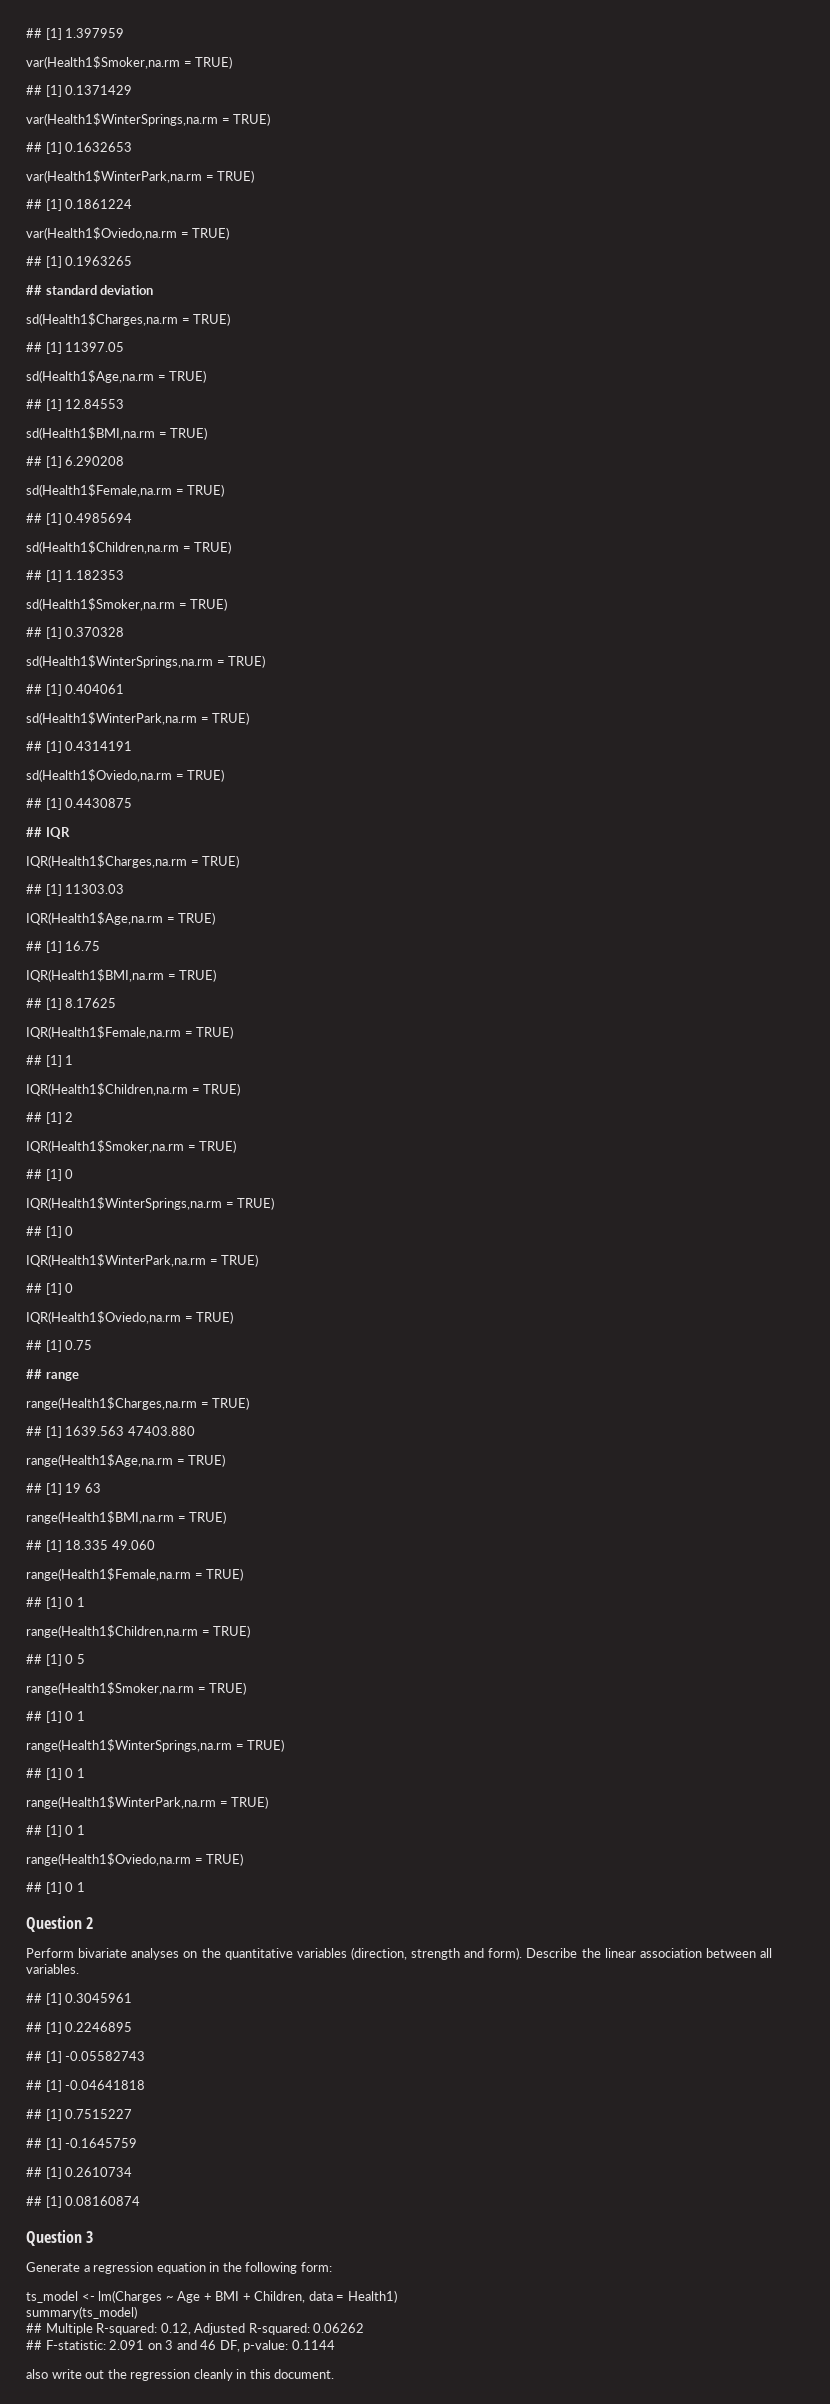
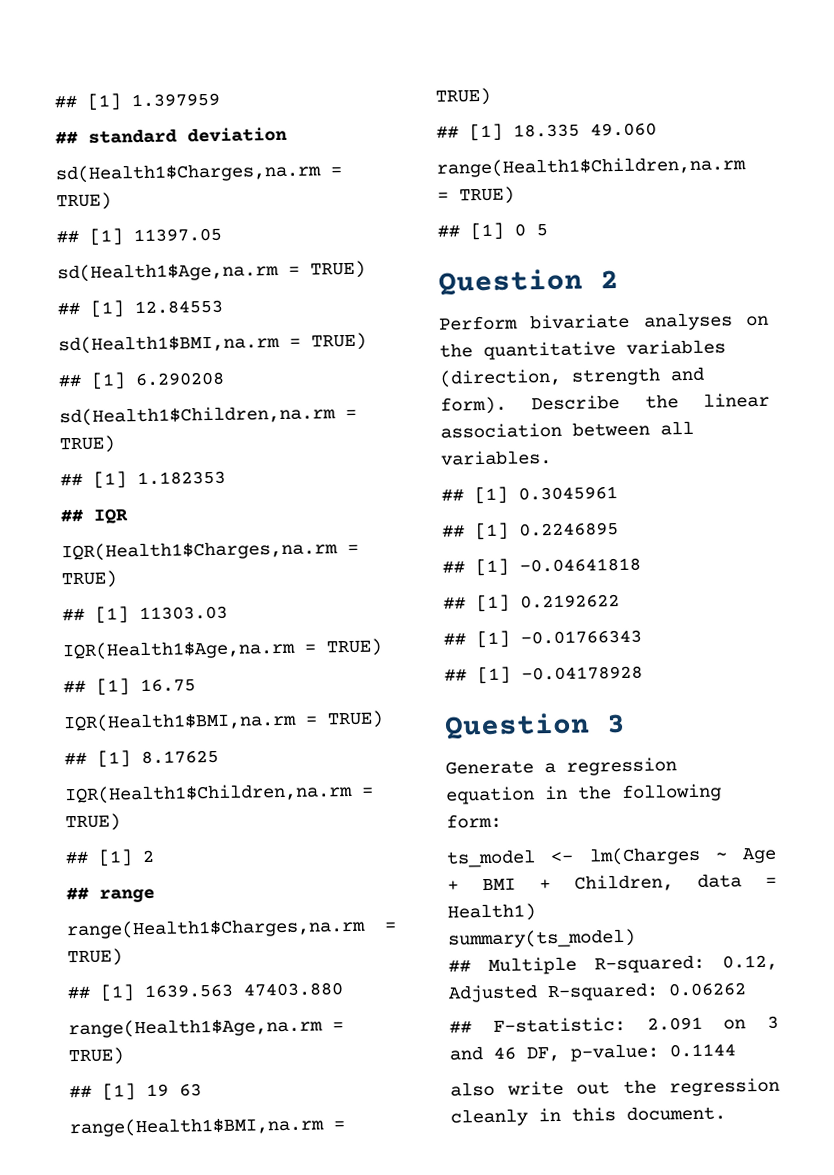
- var(Health1$Smoker,na.rm = TRUE)
- ## [1] 0.1371429
- var(Health1$WinterSprings,na.rm = TRUE)
- ## [1] 0.1632653
- var(Health1$WinterPark,na.rm = TRUE)
- ## [1] 0.1861224
- var(Health1$Oviedo,na.rm = TRUE)
- ## [1] 0.1963265
- sd(Health1$Female,na.rm = TRUE)
- ## [1] 0.4985694
- sd(Health1$Smoker,na.rm = TRUE)
- ## [1] 0.370328
- sd(Health1$WinterSprings,na.rm = TRUE)
- ## [1] 0.404061
- sd(Health1$WinterPark,na.rm = TRUE)
- ## [1] 0.4314191
- sd(Health1$Oviedo,na.rm = TRUE)
- ## [1] 0.4430875
- IQR(Health1$Female,na.rm = TRUE)
- ## [1] 1
- IQR(Health1$Smoker,na.rm = TRUE)
- ## [1] 0
- IQR(Health1$WinterSprings,na.rm = TRUE)
- ## [1] 0
- IQR(Health1$WinterPark,na.rm = TRUE)
- ## [1] 0
- IQR(Health1$Oviedo,na.rm = TRUE)
- ## [1] 0.75
- range(Health1$Female,na.rm = TRUE)
- ## [1] 0 1
- range(Health1$Smoker,na.rm = TRUE)
- ## [1] 0 1
- range(Health1$WinterSprings,na.rm = TRUE)
- ## [1] 0 1
- range(Health1$WinterPark,na.rm = TRUE)
- ## [1] 0 1
- range(Health1$Oviedo,na.rm = TRUE)
- ## [1] 0 1
- ## [1] -0.05582743
- ## [1] 0.7515227
- ## [1] -0.1645759
- ## [1] 0.2610734
- ## [1] 0.08160874
+ ## [1] 0.2192622
+ ## [1] -0.01766343
+ ## [1] -0.04178928

